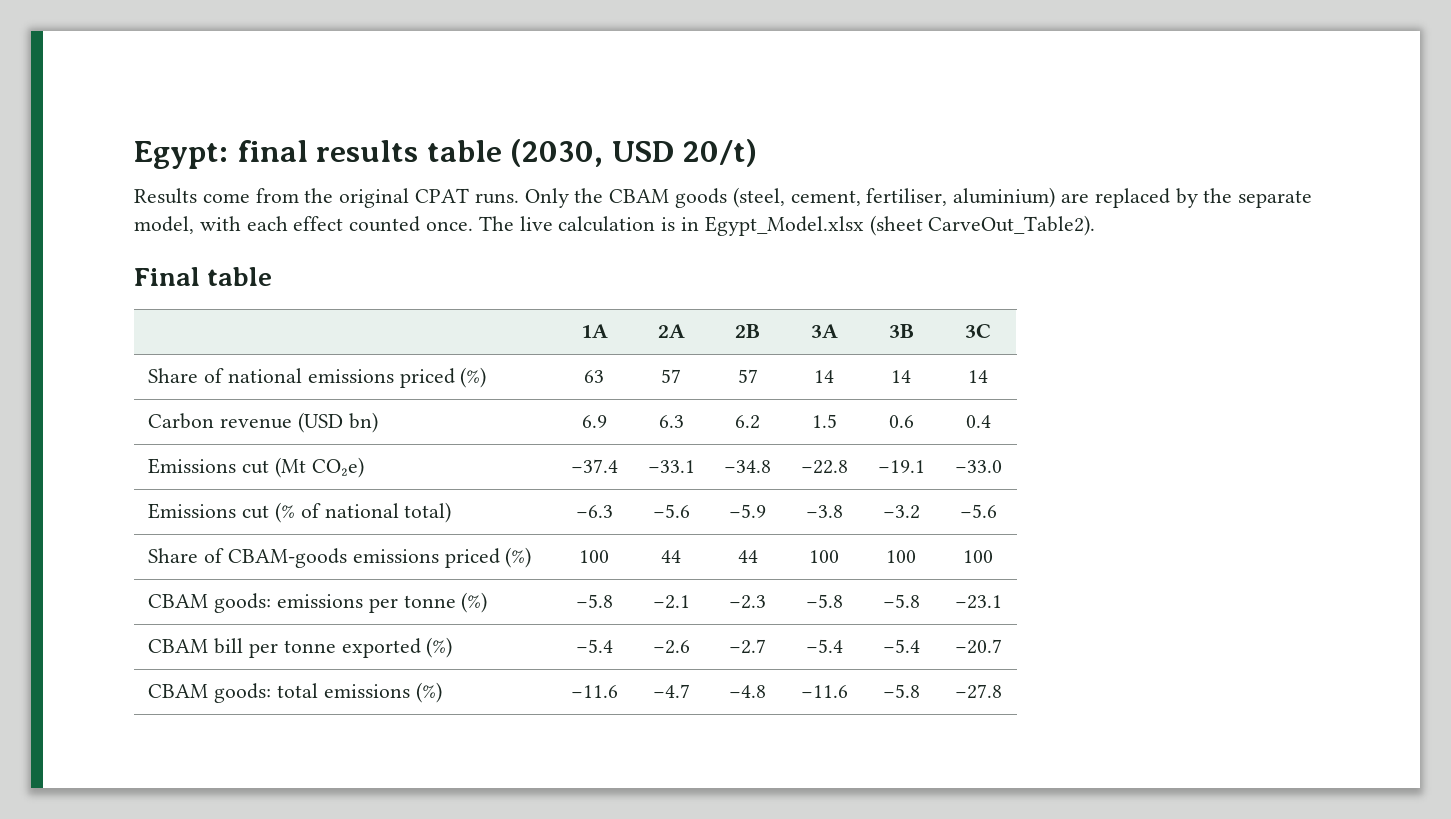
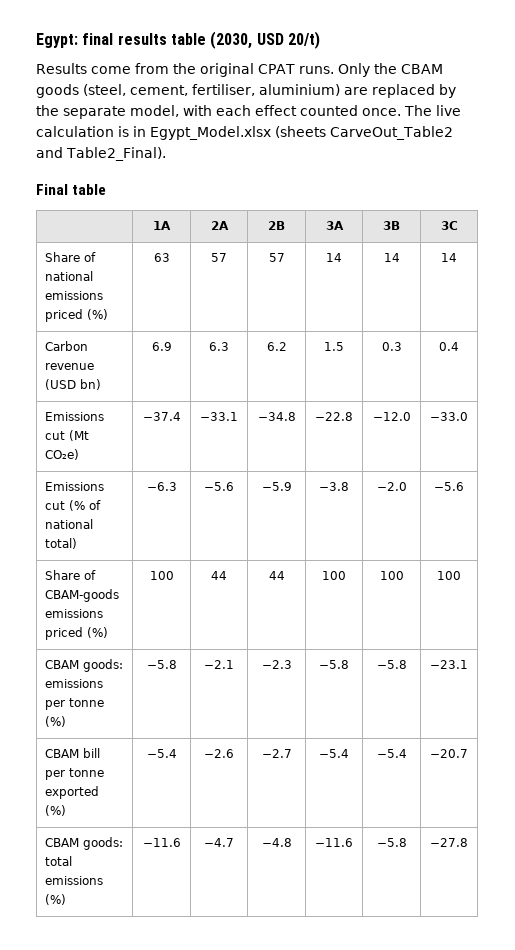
- The live calculation is in Egypt_Model.xlsx (sheet CarveOut_Table2).
+ The live calculation is in Egypt_Model.xlsx (sheets CarveOut_Table2 and Table2_Final).
- Carbon revenue (USD bn) | 6.9 | 6.3 | 6.2 | 1.5 | 0.6 | 0.4
+ Carbon revenue (USD bn) | 6.9 | 6.3 | 6.2 | 1.5 | 0.3 | 0.4
- Emissions cut (Mt CO₂e) | −37.4 | −33.1 | −34.8 | −22.8 | −19.1 | −33.0
+ Emissions cut (Mt CO₂e) | −37.4 | −33.1 | −34.8 | −22.8 | −12.0 | −33.0
- Emissions cut (% of national total) | −6.3 | −5.6 | −5.9 | −3.8 | −3.2 | −5.6
+ Emissions cut (% of national total) | −6.3 | −5.6 | −5.9 | −3.8 | −2.0 | −5.6

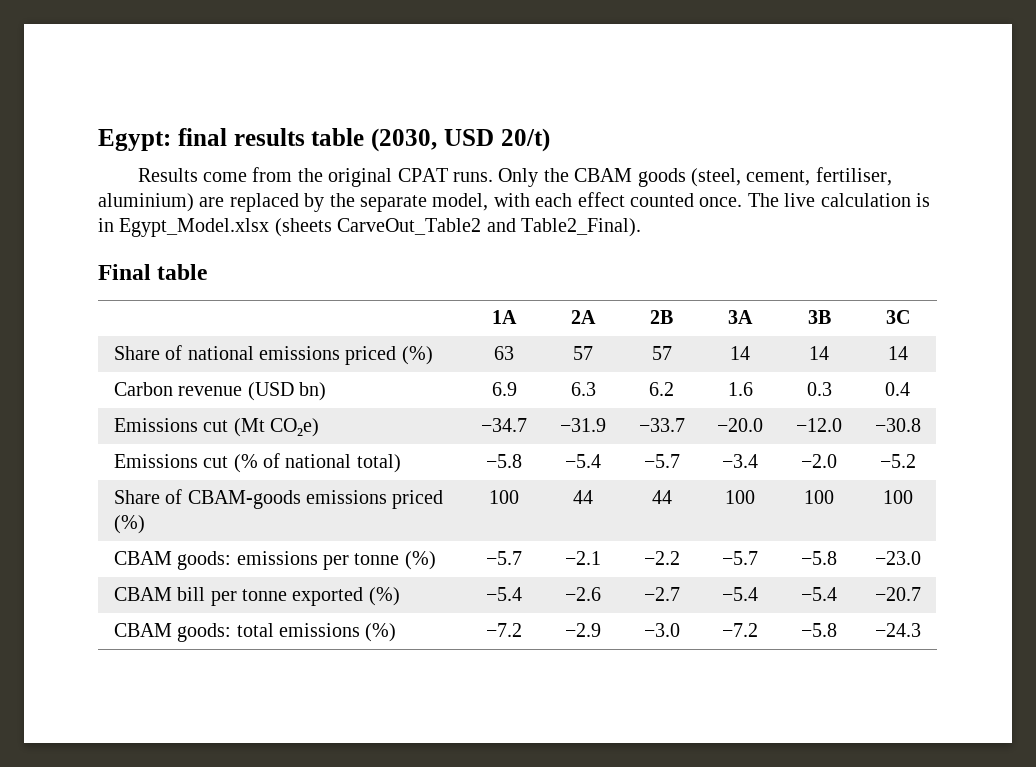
- Carbon revenue (USD bn) | 6.9 | 6.3 | 6.2 | 1.5 | 0.3 | 0.4
+ Carbon revenue (USD bn) | 6.9 | 6.3 | 6.2 | 1.6 | 0.3 | 0.4
- Emissions cut (Mt CO₂e) | −37.4 | −33.1 | −34.8 | −22.8 | −12.0 | −33.0
+ Emissions cut (Mt CO₂e) | −34.7 | −31.9 | −33.7 | −20.0 | −12.0 | −30.8
- Emissions cut (% of national total) | −6.3 | −5.6 | −5.9 | −3.8 | −2.0 | −5.6
+ Emissions cut (% of national total) | −5.8 | −5.4 | −5.7 | −3.4 | −2.0 | −5.2
- CBAM goods: emissions per tonne (%) | −5.8 | −2.1 | −2.3 | −5.8 | −5.8 | −23.1
+ CBAM goods: emissions per tonne (%) | −5.7 | −2.1 | −2.2 | −5.7 | −5.8 | −23.0
- CBAM goods: total emissions (%) | −11.6 | −4.7 | −4.8 | −11.6 | −5.8 | −27.8
+ CBAM goods: total emissions (%) | −7.2 | −2.9 | −3.0 | −7.2 | −5.8 | −24.3

